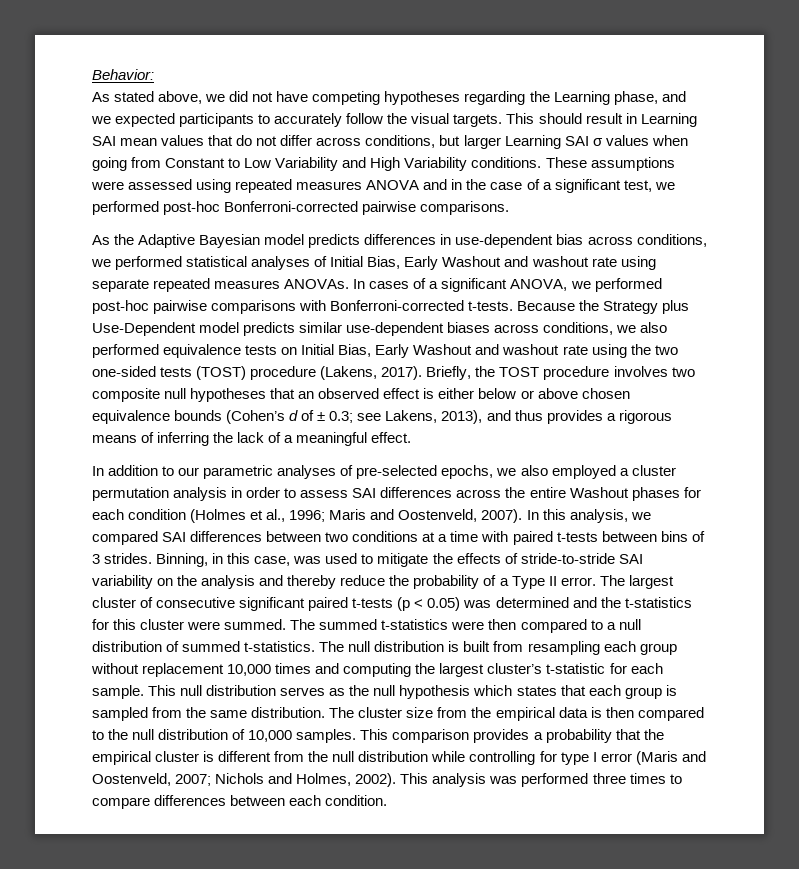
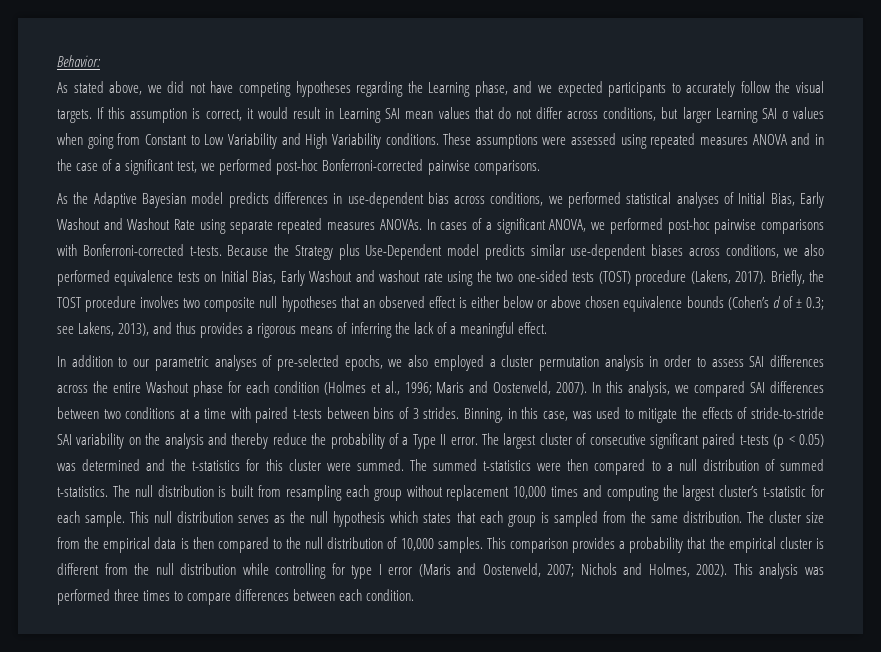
- This should result in Learning SAI mean values that do not differ across conditions, but larger Learning SAI σ values when going from Constant to Low Variability and High Variability conditions.
+ If this assumption is correct, it would result in Learning SAI mean values that do not differ across conditions, but larger Learning SAI σ values when going from Constant to Low Variability and High Variability conditions.
- As the Adaptive Bayesian model predicts differences in use-dependent bias across conditions, we performed statistical analyses of Initial Bias, Early Washout and washout rate using separate repeated measures ANOVAs.
+ As the Adaptive Bayesian model predicts differences in use-dependent bias across conditions, we performed statistical analyses of Initial Bias, Early Washout and Washout Rate using separate repeated measures ANOVAs.
- In addition to our parametric analyses of pre-selected epochs, we also employed a cluster permutation analysis in order to assess SAI differences across the entire Washout phases for each condition (Holmes et al., 1996; Maris and Oostenveld, 2007).
+ In addition to our parametric analyses of pre-selected epochs, we also employed a cluster permutation analysis in order to assess SAI differences across the entire Washout phase for each condition (Holmes et al., 1996; Maris and Oostenveld, 2007).

